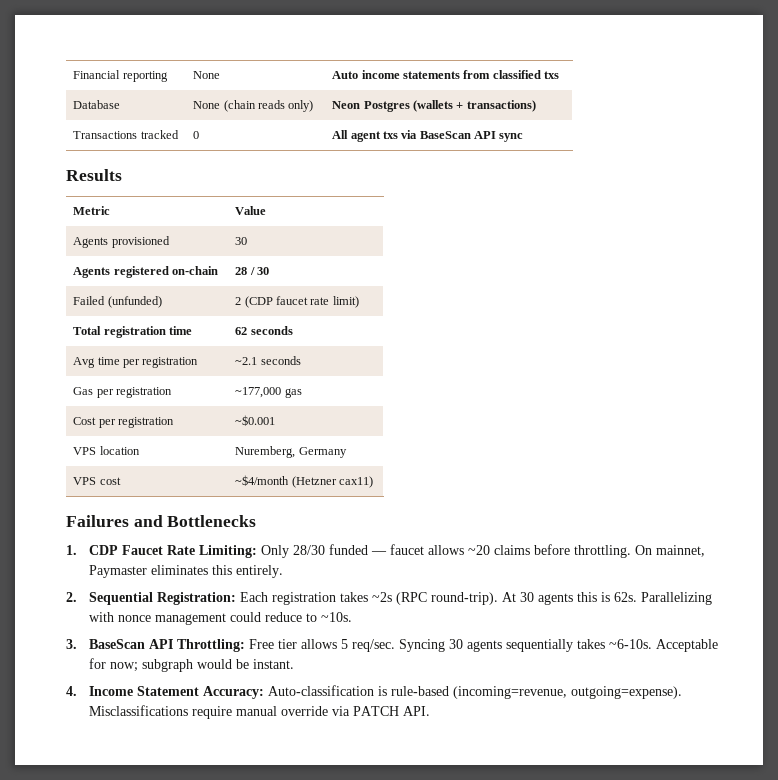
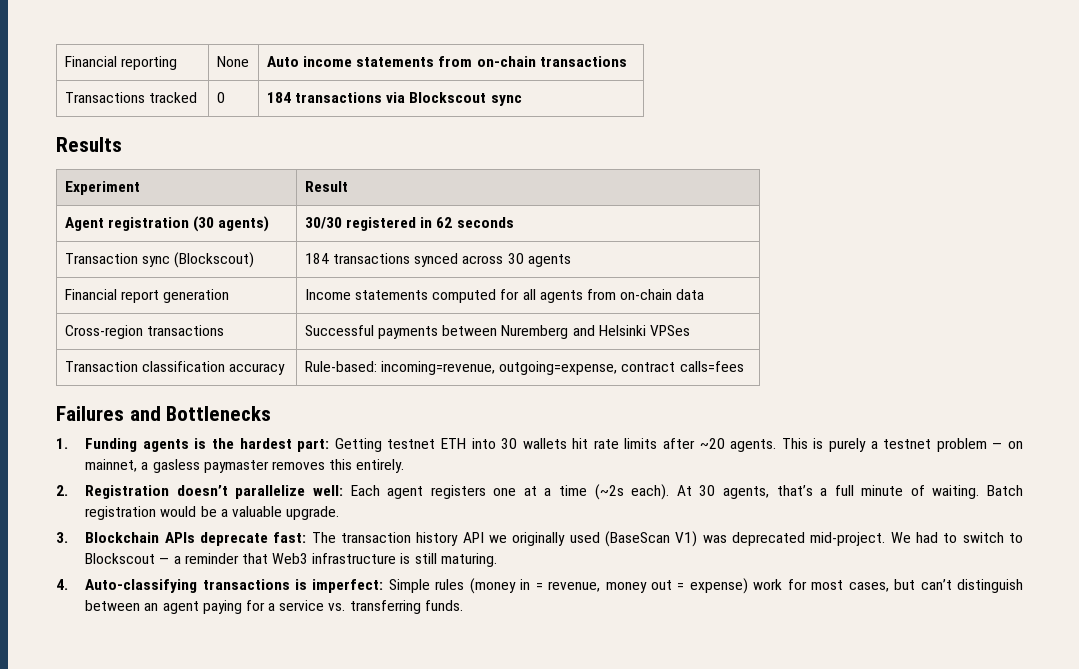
- Financial reporting | None | Auto income statements from classified txs
- Database | None (chain reads only) | Neon Postgres (wallets + transactions)
- Transactions tracked | 0 | All agent txs via BaseScan API sync
+ Financial reporting | None | Auto income statements from on-chain transactions
+ Transactions tracked | 0 | 184 transactions via Blockscout sync
  Results
- Metric | Value
- Agents provisioned | 30
- Agents registered on-chain | 28 / 30
- Failed (unfunded) | 2 (CDP faucet rate limit)
- Total registration time | 62 seconds
- Avg time per registration | ~2.1 seconds
- Gas per registration | ~177,000 gas
- Cost per registration | ~$0.001
- VPS location | Nuremberg, Germany
- VPS cost | ~$4/month (Hetzner cax11)
+ Experiment | Result
+ Agent registration (30 agents) | 30/30 registered in 62 seconds
+ Transaction sync (Blockscout) | 184 transactions synced across 30 agents
+ Financial report generation | Income statements computed for all agents from on-chain data
+ Cross-region transactions | Successful payments between Nuremberg and Helsinki VPSes
+ Transaction classification accuracy | Rule-based: incoming=revenue, outgoing=expense, contract calls=fees
  Failures and Bottlenecks
- 1. CDP Faucet Rate Limiting: Only 28/30 funded — faucet allows ~20 claims before throttling. On mainnet, Paymaster eliminates this entirely.
- 2. Sequential Registration: Each registration takes ~2s (RPC round-trip). At 30 agents this is 62s. Parallelizing with nonce management could reduce to ~10s.
- 3. BaseScan API Throttling: Free tier allows 5 req/sec. Syncing 30 agents sequentially takes ~6-10s. Acceptable for now; subgraph would be instant.
- 4. Income Statement Accuracy: Auto-classification is rule-based (incoming=revenue, outgoing=expense). Misclassifications require manual override via PATCH API.
+ 1. Funding agents is the hardest part: Getting testnet ETH into 30 wallets hit rate limits after ~20 agents. This is purely a testnet problem — on mainnet, a gasless paymaster removes this entirely.
+ 2. Registration doesn’t parallelize well: Each agent registers one at a time (~2s each). At 30 agents, that’s a full minute of waiting. Batch registration would be a valuable upgrade.
+ 3. Blockchain APIs deprecate fast: The transaction history API we originally used (BaseScan V1) was deprecated mid-project. We had to switch to Blockscout — a reminder that Web3 infrastructure is still maturing.
+ 4. Auto-classifying transactions is imperfect: Simple rules (money in = revenue, money out = expense) work for most cases, but can’t distinguish between an agent paying for a service vs. transferring funds.

